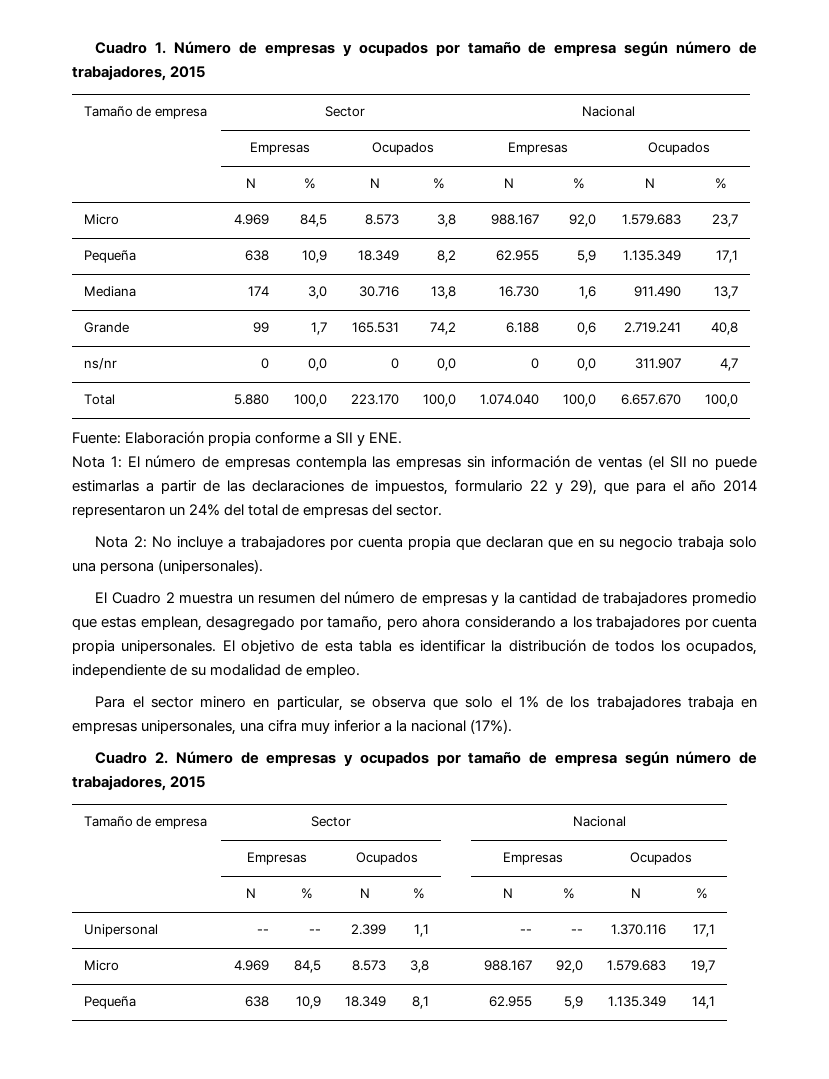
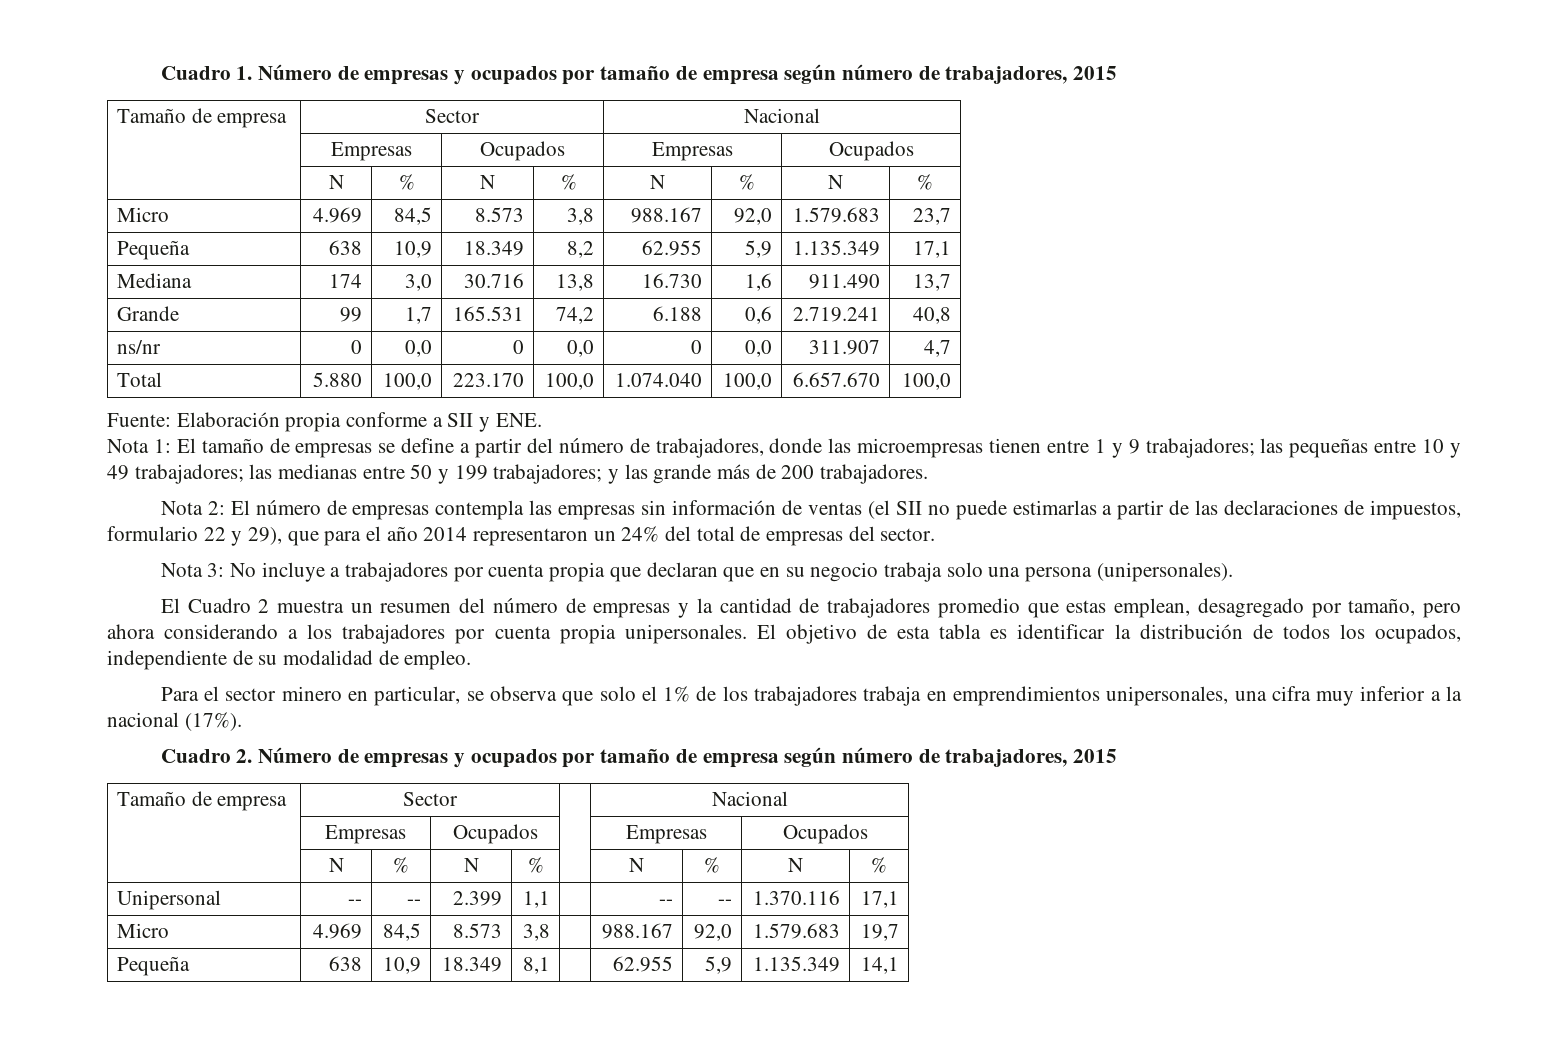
- Nota 1: El número de empresas contempla las empresas sin información de ventas (el SII no puede estimarlas a partir de las declaraciones de impuestos, formulario 22 y 29), que para el año 2014 representaron un 24% del total de empresas del sector.
+ Nota 1: El tamaño de empresas se define a partir del número de trabajadores, donde las microempresas tienen entre 1 y 9 trabajadores; las pequeñas entre 10 y 49 trabajadores; las medianas entre 50 y 199 trabajadores; y las grande más de 200 trabajadores.
+ Nota 2: El número de empresas contempla las empresas sin información de ventas (el SII no puede estimarlas a partir de las declaraciones de impuestos, formulario 22 y 29), que para el año 2014 representaron un 24% del total de empresas del sector.
- Nota 2: No incluye a trabajadores por cuenta propia que declaran que en su negocio trabaja solo una persona (unipersonales).
+ Nota 3: No incluye a trabajadores por cuenta propia que declaran que en su negocio trabaja solo una persona (unipersonales).
- Para el sector minero en particular, se observa que solo el 1% de los trabajadores trabaja en empresas unipersonales, una cifra muy inferior a la nacional (17%).
+ Para el sector minero en particular, se observa que solo el 1% de los trabajadores trabaja en emprendimientos unipersonales, una cifra muy inferior a la nacional (17%).

